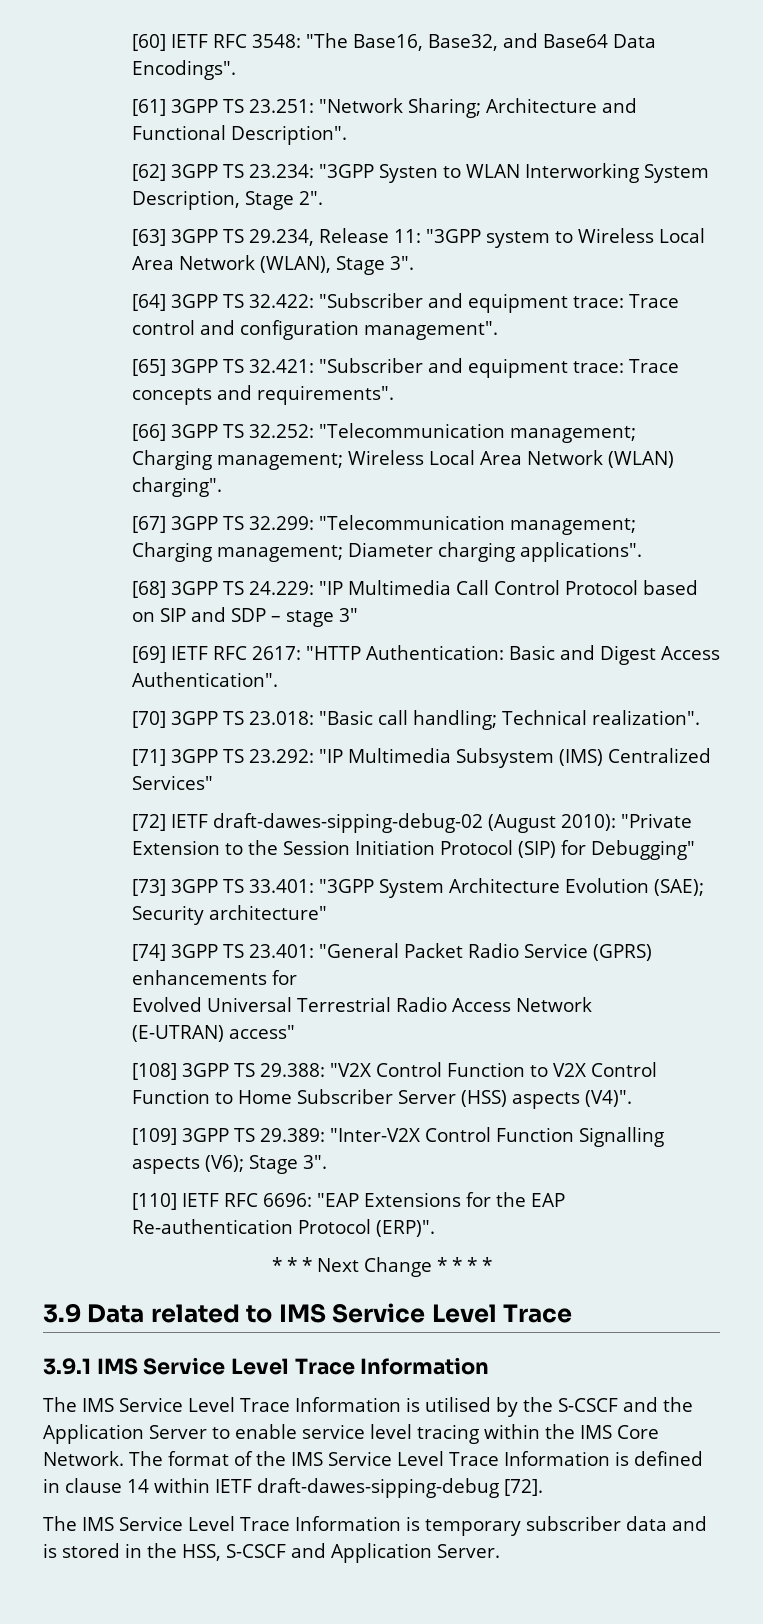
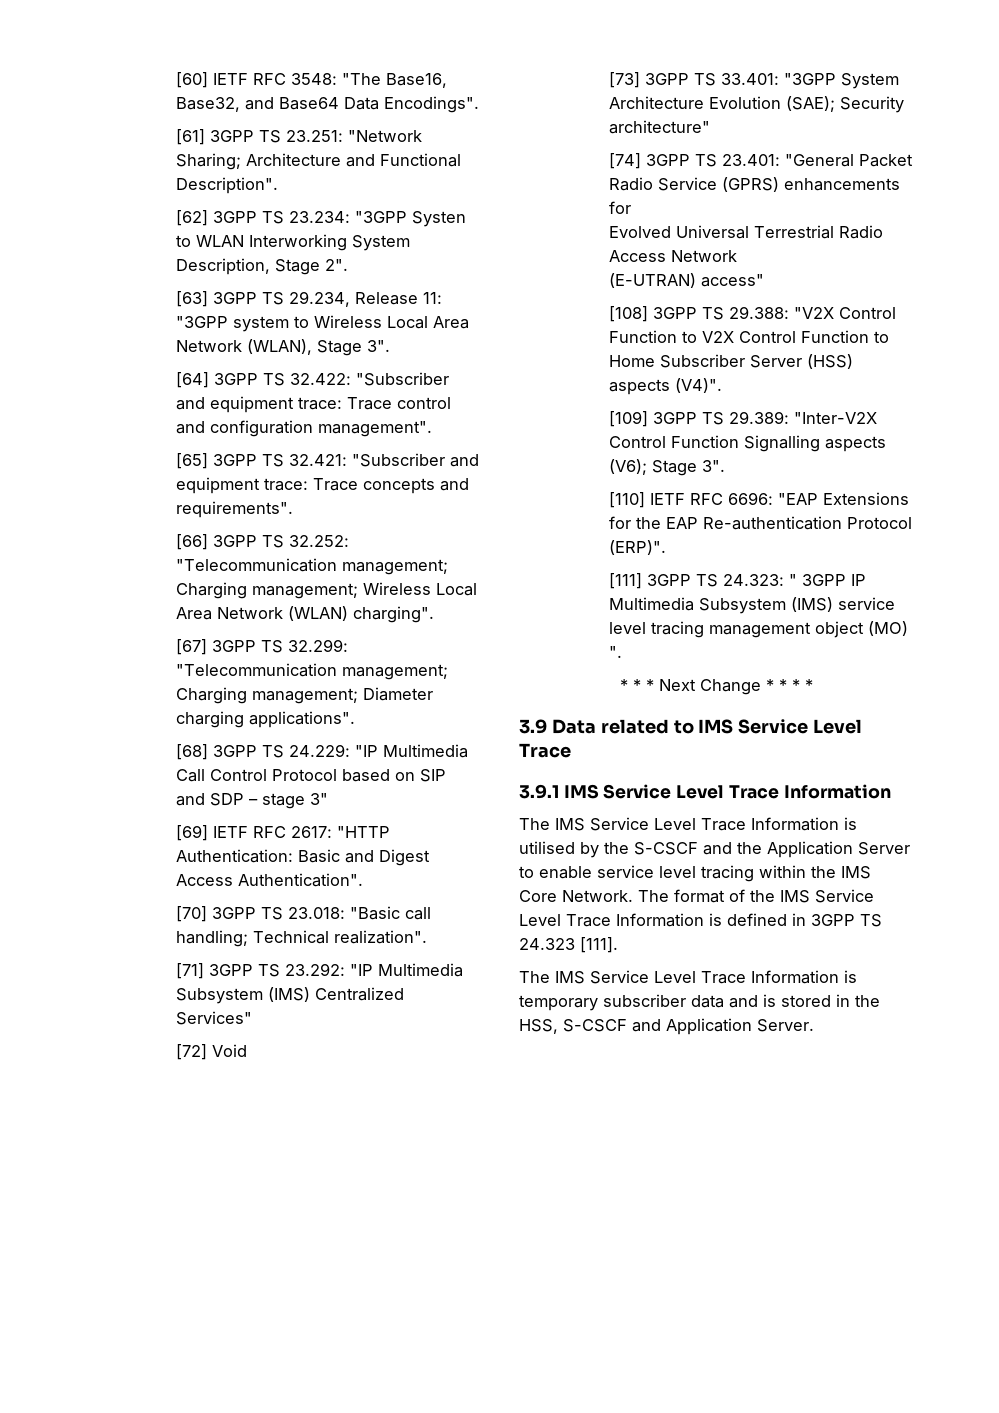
- [72] IETF draft-dawes-sipping-debug-02 (August 2010): "Private Extension to the Session Initiation Protocol (SIP) for Debugging"
+ [72] Void
+ [111] 3GPP TS 24.323: " 3GPP IP Multimedia Subsystem (IMS) service level tracing management object (MO) ".
- The format of the IMS Service Level Trace Information is defined in clause 14 within IETF draft-dawes-sipping-debug [72].
+ The format of the IMS Service Level Trace Information is defined in 3GPP TS 24.323 [111].

